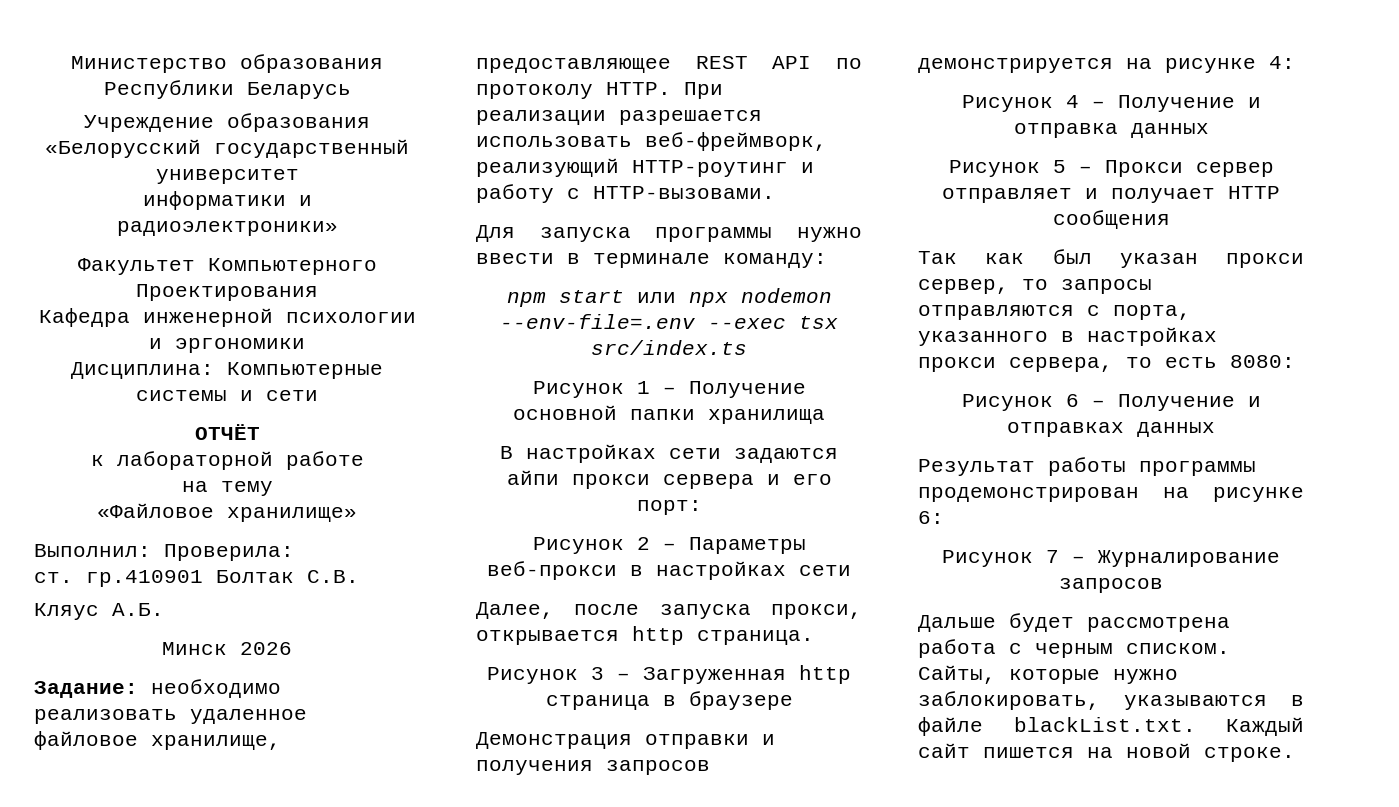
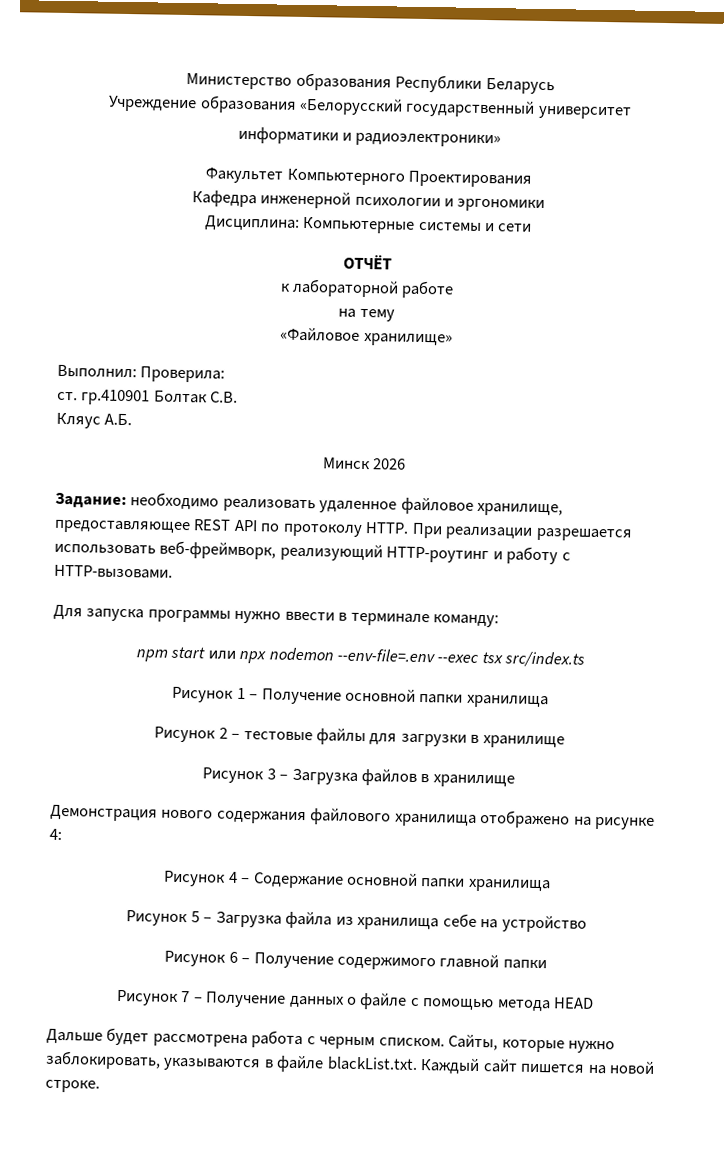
- В настройках сети задаются айпи прокси сервера и его порт:
- Рисунок 2 – Параметры веб-прокси в настройках сети
- Далее, после запуска прокси, открывается http страница.
- Рисунок 3 – Загруженная http страница в браузере
- Демонстрация отправки и получения запросов демонстрируется на рисунке 4:
+ Рисунок 2 – тестовые файлы для загрузки в хранилище
+ Рисунок 3 – Загрузка файлов в хранилище
+ Демонстрация нового содержания файлового хранилища отображено на рисунке 4:
- Рисунок 4 – Получение и отправка данных
+ Рисунок 4 – Содержание основной папки хранилища
- Рисунок 5 – Прокси сервер отправляет и получает HTTP сообщения
- Так как был указан прокси сервер, то запросы отправляются с порта, указанного в настройках прокси сервера, то есть 8080:
- Рисунок 6 – Получение и отправках данных
- Результат работы программы продемонстрирован на рисунке 6:
- Рисунок 7 – Журналирование запросов
+ Рисунок 5 – Загрузка файла из хранилища себе на устройство
+ Рисунок 6 – Получение содержимого главной папки
+ Рисунок 7 – Получение данных о файле с помощью метода HEAD

